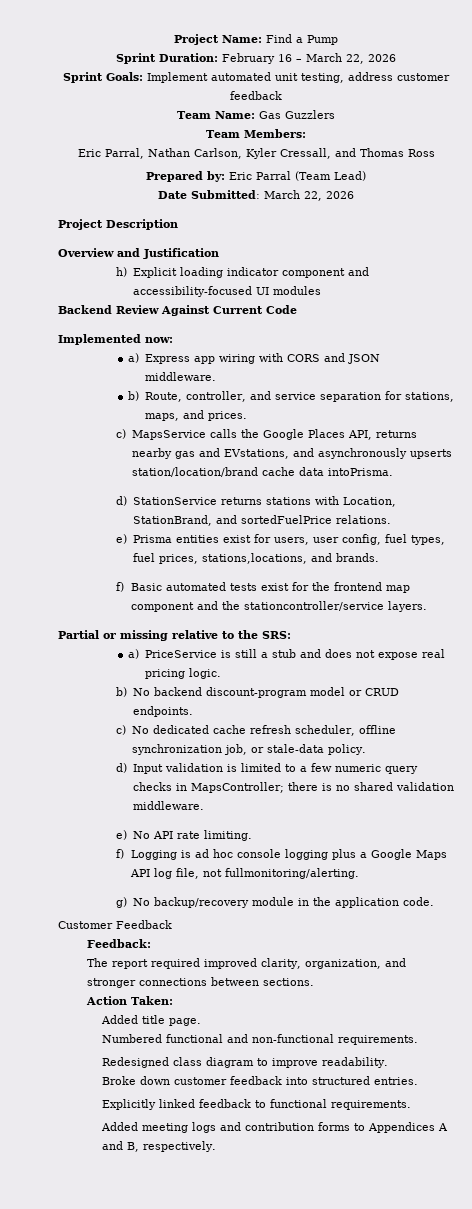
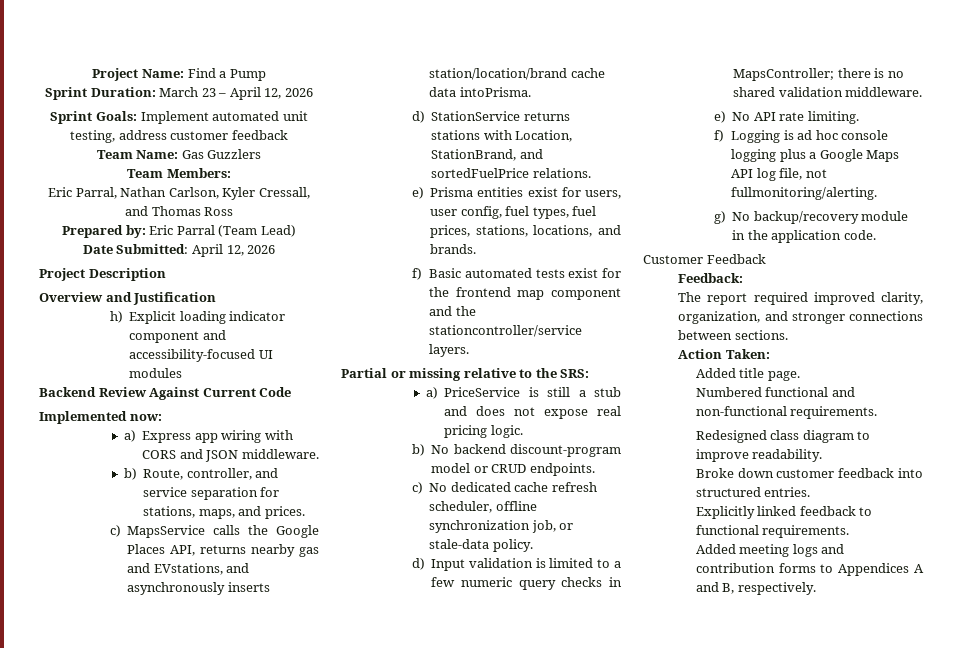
- Sprint Duration: February 16 – March 22, 2026
+ Sprint Duration: March 23 – April 12, 2026
- Date Submitted: March 22, 2026
+ Date Submitted: April 12, 2026
- c) MapsService calls the Google Places API, returns nearby gas and EVstations, and asynchronously upserts station/location/brand cache data intoPrisma.
+ c) MapsService calls the Google Places API, returns nearby gas and EVstations, and asynchronously inserts station/location/brand cache data intoPrisma.
- e) Prisma entities exist for users, user config, fuel types, fuel prices, stations,locations, and brands.
+ e) Prisma entities exist for users, user config, fuel types, fuel prices, stations, locations, and brands.

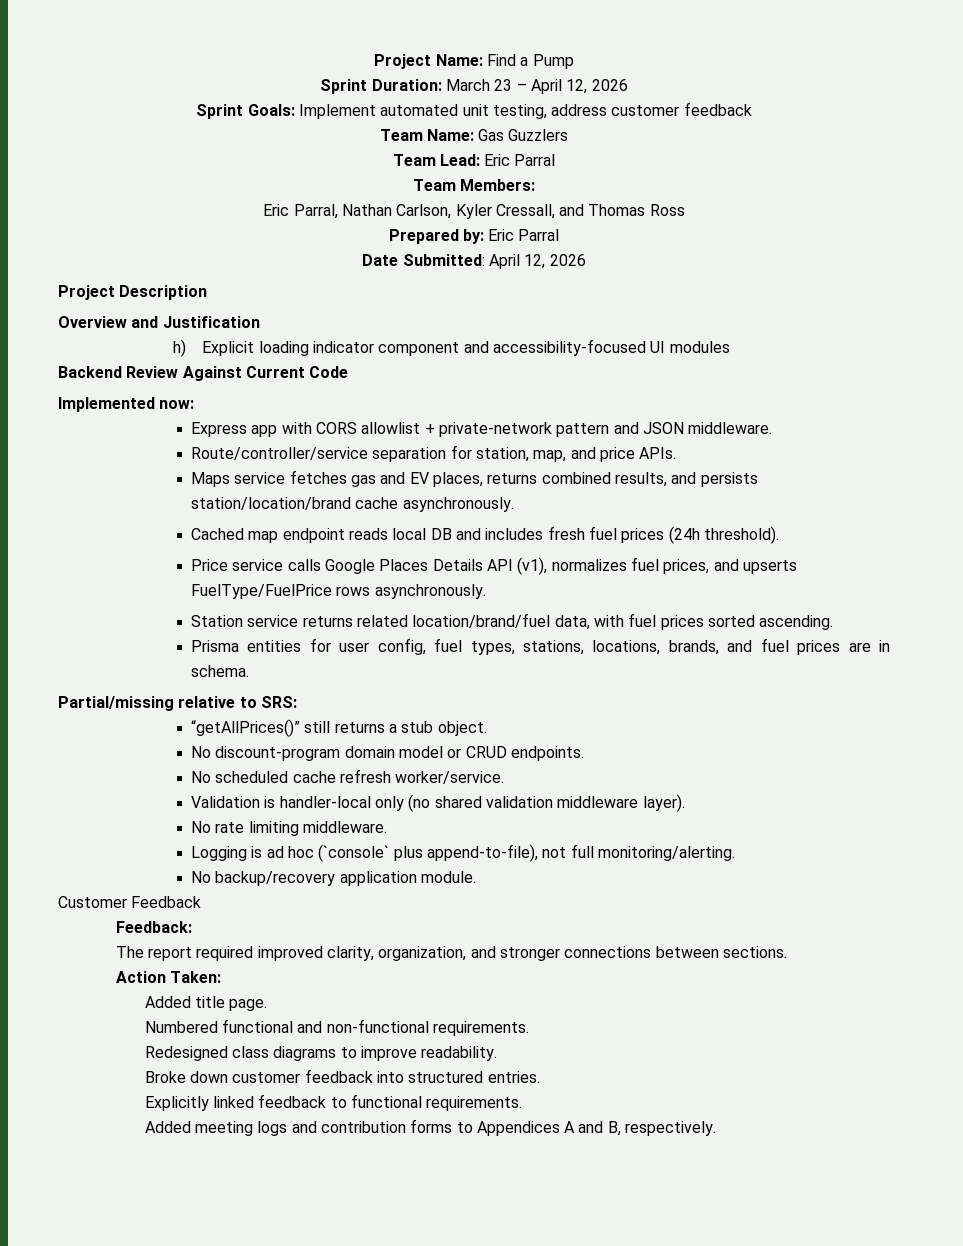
+ Team Lead: Eric Parral
- Prepared by: Eric Parral (Team Lead)
+ Prepared by: Eric Parral
- a) Express app wiring with CORS and JSON middleware.
+ Express app with CORS allowlist + private-network pattern and JSON middleware.
- b) Route, controller, and service separation for stations, maps, and prices.
- c) MapsService calls the Google Places API, returns nearby gas and EVstations, and asynchronously inserts station/location/brand cache data intoPrisma.
- d) StationService returns stations with Location, StationBrand, and sortedFuelPrice relations.
- e) Prisma entities exist for users, user config, fuel types, fuel prices, stations, locations, and brands.
- f) Basic automated tests exist for the frontend map component and the stationcontroller/service layers.
- Partial or missing relative to the SRS:
+ Route/controller/service separation for station, map, and price APIs.
+ Maps service fetches gas and EV places, returns combined results, and persists station/location/brand cache asynchronously.
+ Cached map endpoint reads local DB and includes fresh fuel prices (24h threshold).
+ Price service calls Google Places Details API (v1), normalizes fuel prices, and upserts FuelType/FuelPrice rows asynchronously.
+ Station service returns related location/brand/fuel data, with fuel prices sorted ascending.
+ Prisma entities for user config, fuel types, stations, locations, brands, and fuel prices are in schema.
+ Partial/missing relative to SRS:
- a) PriceService is still a stub and does not expose real pricing logic.
- b) No backend discount-program model or CRUD endpoints.
- c) No dedicated cache refresh scheduler, offline synchronization job, or stale-data policy.
- d) Input validation is limited to a few numeric query checks in MapsController; there is no shared validation middleware.
- e) No API rate limiting.
- f) Logging is ad hoc console logging plus a Google Maps API log file, not fullmonitoring/alerting.
- g) No backup/recovery module in the application code.
+ “getAllPrices()” still returns a stub object.
+ No discount-program domain model or CRUD endpoints.
+ No scheduled cache refresh worker/service.
+ Validation is handler-local only (no shared validation middleware layer).
+ No rate limiting middleware.
+ Logging is ad hoc (`console` plus append-to-file), not full monitoring/alerting.
+ No backup/recovery application module.
- Redesigned class diagram to improve readability.
+ Redesigned class diagrams to improve readability.

